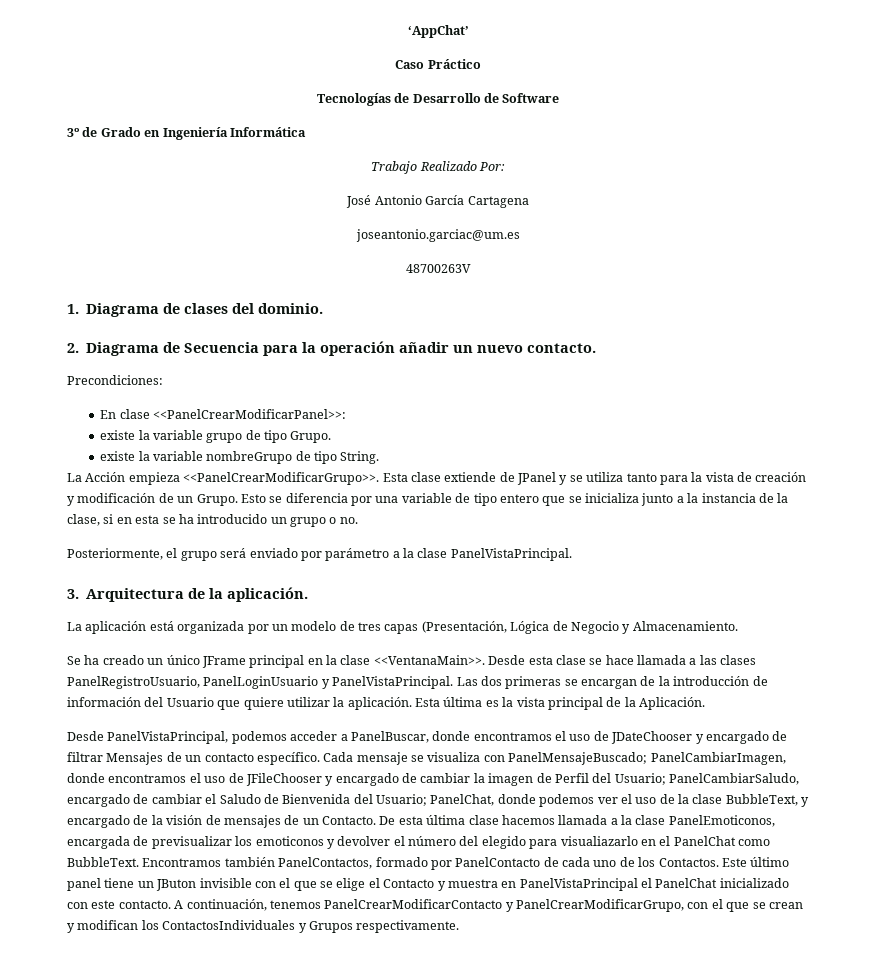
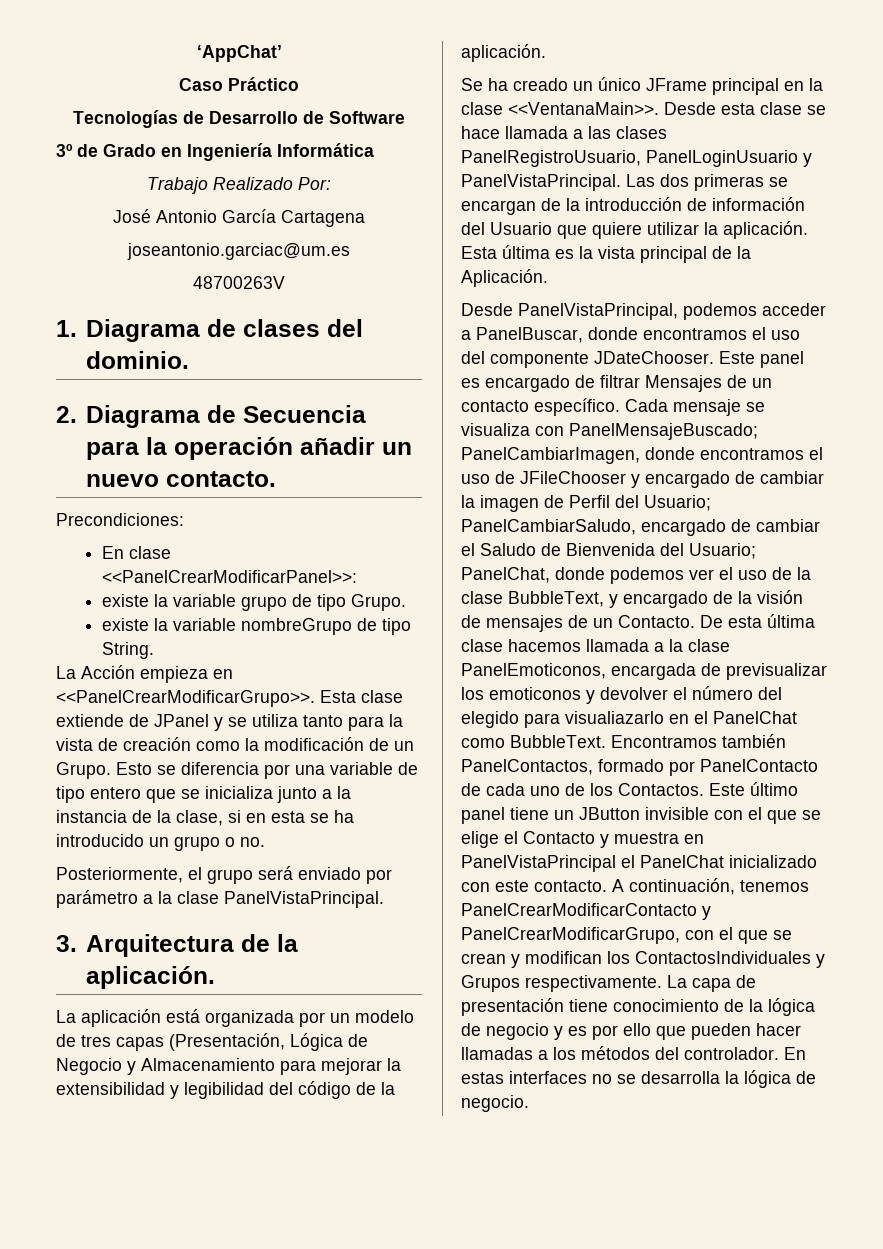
- La Acción empieza <<PanelCrearModificarGrupo>>.
+ La Acción empieza en <<PanelCrearModificarGrupo>>.
- Esta clase extiende de JPanel y se utiliza tanto para la vista de creación y modificación de un Grupo.
+ Esta clase extiende de JPanel y se utiliza tanto para la vista de creación como la modificación de un Grupo.
- La aplicación está organizada por un modelo de tres capas (Presentación, Lógica de Negocio y Almacenamiento.
+ La aplicación está organizada por un modelo de tres capas (Presentación, Lógica de Negocio y Almacenamiento para mejorar la extensibilidad y legibilidad del código de la aplicación.
- Desde PanelVistaPrincipal, podemos acceder a PanelBuscar, donde encontramos el uso de JDateChooser y encargado de filtrar Mensajes de un contacto específico.
+ Desde PanelVistaPrincipal, podemos acceder a PanelBuscar, donde encontramos el uso del componente JDateChooser. Este panel es encargado de filtrar Mensajes de un contacto específico.
- Este último panel tiene un JButon invisible con el que se elige el Contacto y muestra en PanelVistaPrincipal el PanelChat inicializado con este contacto.
+ Este último panel tiene un JButton invisible con el que se elige el Contacto y muestra en PanelVistaPrincipal el PanelChat inicializado con este contacto.
+ La capa de presentación tiene conocimiento de la lógica de negocio y es por ello que pueden hacer llamadas a los métodos del controlador. En estas interfaces no se desarrolla la lógica de negocio.

